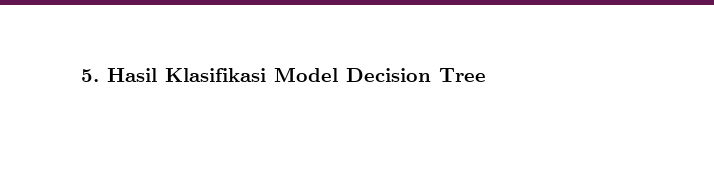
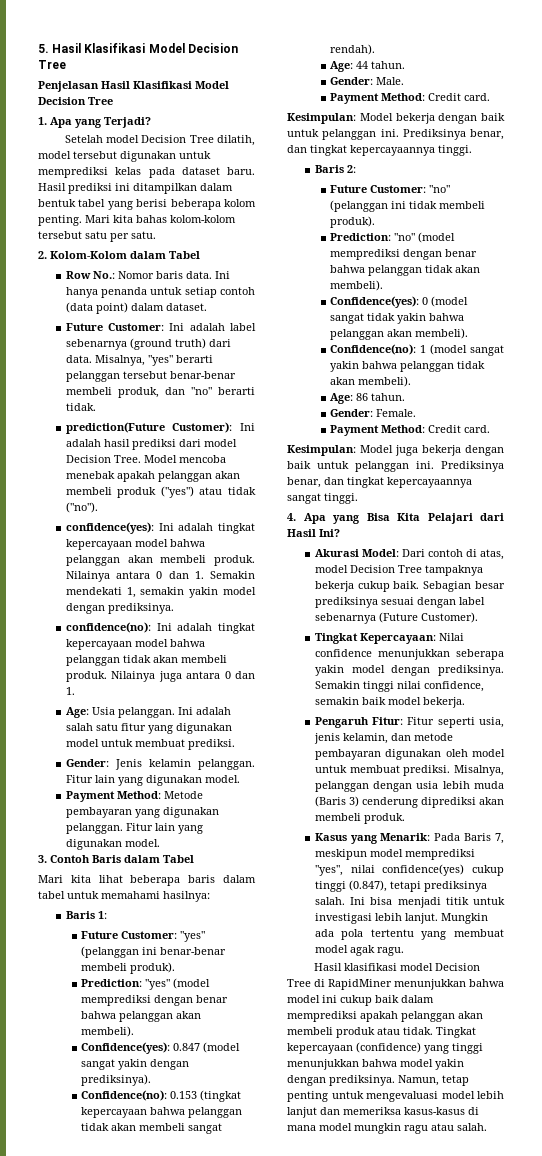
+ Penjelasan Hasil Klasifikasi Model Decision Tree
+ 1. Apa yang Terjadi?
+ Setelah model Decision Tree dilatih, model tersebut digunakan untuk memprediksi kelas pada dataset baru. Hasil prediksi ini ditampilkan dalam bentuk tabel yang berisi beberapa kolom penting. Mari kita bahas kolom-kolom tersebut satu per satu.
+ 2. Kolom-Kolom dalam Tabel
+ Row No.: Nomor baris data. Ini hanya penanda untuk setiap contoh (data point) dalam dataset.
+ Future Customer: Ini adalah label sebenarnya (ground truth) dari data. Misalnya, "yes" berarti pelanggan tersebut benar-benar membeli produk, dan "no" berarti tidak.
+ prediction(Future Customer): Ini adalah hasil prediksi dari model Decision Tree. Model mencoba menebak apakah pelanggan akan membeli produk ("yes") atau tidak ("no").
+ confidence(yes): Ini adalah tingkat kepercayaan model bahwa pelanggan akan membeli produk. Nilainya antara 0 dan 1. Semakin mendekati 1, semakin yakin model dengan prediksinya.
+ confidence(no): Ini adalah tingkat kepercayaan model bahwa pelanggan tidak akan membeli produk. Nilainya juga antara 0 dan 1.
+ Age: Usia pelanggan. Ini adalah salah satu fitur yang digunakan model untuk membuat prediksi.
+ Gender: Jenis kelamin pelanggan. Fitur lain yang digunakan model.
+ Payment Method: Metode pembayaran yang digunakan pelanggan. Fitur lain yang digunakan model.
+ 3. Contoh Baris dalam Tabel
+ Mari kita lihat beberapa baris dalam tabel untuk memahami hasilnya:
+ Baris 1:
+ Future Customer: "yes" (pelanggan ini benar-benar membeli produk).
+ Prediction: "yes" (model memprediksi dengan benar bahwa pelanggan akan membeli).
+ Confidence(yes): 0.847 (model sangat yakin dengan prediksinya).
+ Confidence(no): 0.153 (tingkat kepercayaan bahwa pelanggan tidak akan membeli sangat rendah).
+ Age: 44 tahun.
+ Gender: Male.
+ Payment Method: Credit card.
+ Kesimpulan: Model bekerja dengan baik untuk pelanggan ini. Prediksinya benar, dan tingkat kepercayaannya tinggi.
+ Baris 2:
+ Future Customer: "no" (pelanggan ini tidak membeli produk).
+ Prediction: "no" (model memprediksi dengan benar bahwa pelanggan tidak akan membeli).
+ Confidence(yes): 0 (model sangat tidak yakin bahwa pelanggan akan membeli).
+ Confidence(no): 1 (model sangat yakin bahwa pelanggan tidak akan membeli).
+ Age: 86 tahun.
+ Gender: Female.
+ Payment Method: Credit card.
+ Kesimpulan: Model juga bekerja dengan baik untuk pelanggan ini. Prediksinya benar, dan tingkat kepercayaannya sangat tinggi.
+ 4. Apa yang Bisa Kita Pelajari dari Hasil Ini?
+ Akurasi Model: Dari contoh di atas, model Decision Tree tampaknya bekerja cukup baik. Sebagian besar prediksinya sesuai dengan label sebenarnya (Future Customer).
+ Tingkat Kepercayaan: Nilai confidence menunjukkan seberapa yakin model dengan prediksinya. Semakin tinggi nilai confidence, semakin baik model bekerja.
+ Pengaruh Fitur: Fitur seperti usia, jenis kelamin, dan metode pembayaran digunakan oleh model untuk membuat prediksi. Misalnya, pelanggan dengan usia lebih muda (Baris 3) cenderung diprediksi akan membeli produk.
+ Kasus yang Menarik: Pada Baris 7, meskipun model memprediksi "yes", nilai confidence(yes) cukup tinggi (0.847), tetapi prediksinya salah. Ini bisa menjadi titik untuk investigasi lebih lanjut. Mungkin ada pola tertentu yang membuat model agak ragu.
+ Hasil klasifikasi model Decision Tree di RapidMiner menunjukkan bahwa model ini cukup baik dalam memprediksi apakah pelanggan akan membeli produk atau tidak. Tingkat kepercayaan (confidence) yang tinggi menunjukkan bahwa model yakin dengan prediksinya. Namun, tetap penting untuk mengevaluasi model lebih lanjut dan memeriksa kasus-kasus di mana model mungkin ragu atau salah.

